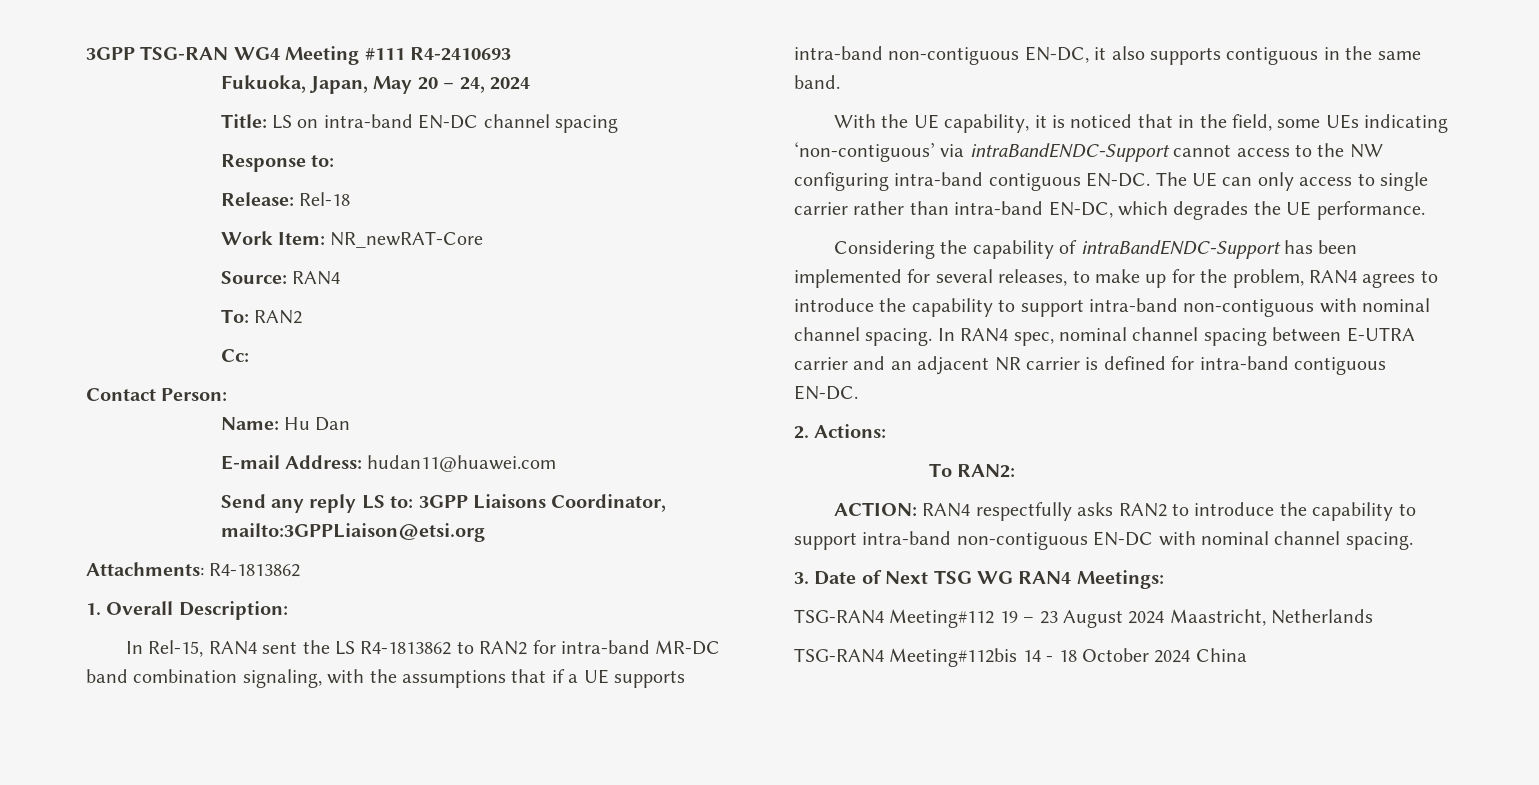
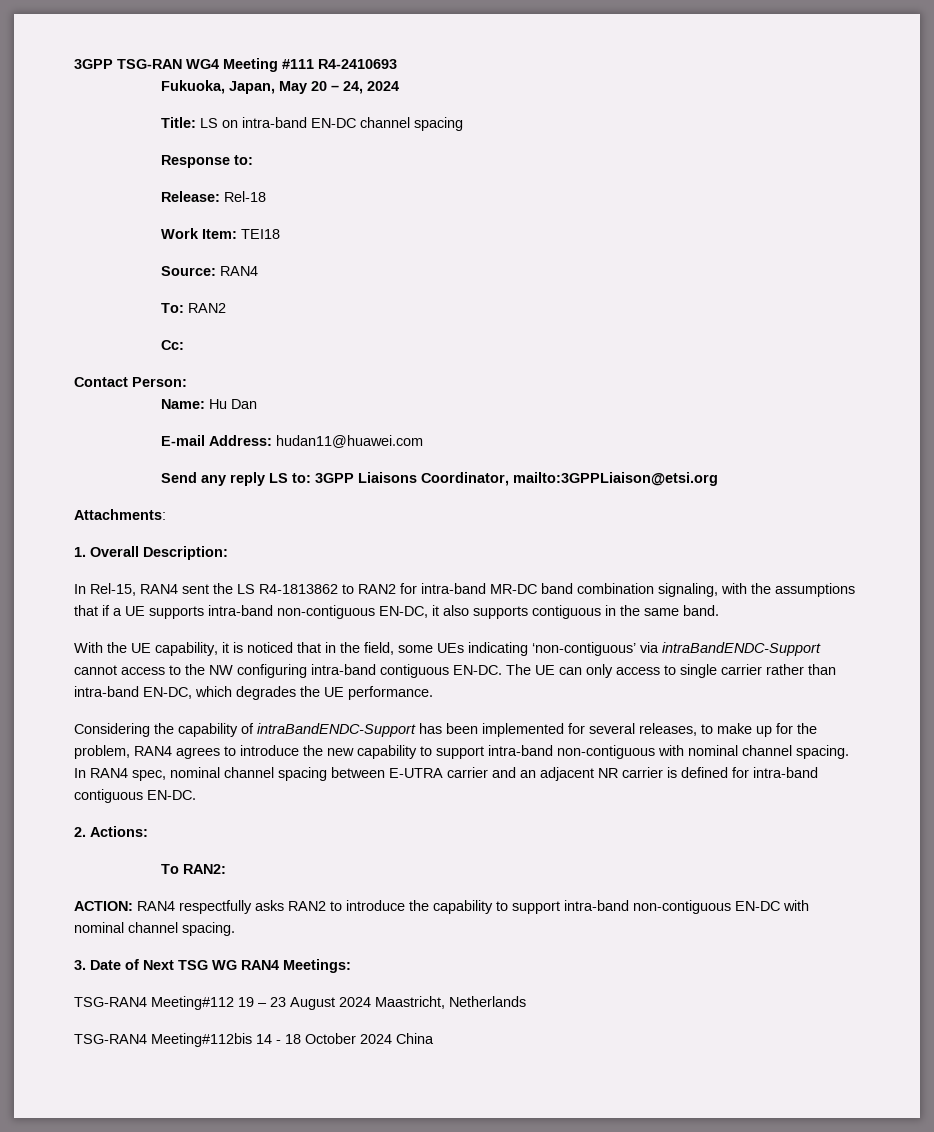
- Work Item: NR_newRAT-Core
+ Work Item: TEI18
- Attachments: R4-1813862
+ Attachments:
- Considering the capability of intraBandENDC-Support has been implemented for several releases, to make up for the problem, RAN4 agrees to introduce the capability to support intra-band non-contiguous with nominal channel spacing.
+ Considering the capability of intraBandENDC-Support has been implemented for several releases, to make up for the problem, RAN4 agrees to introduce the new capability to support intra-band non-contiguous with nominal channel spacing.

